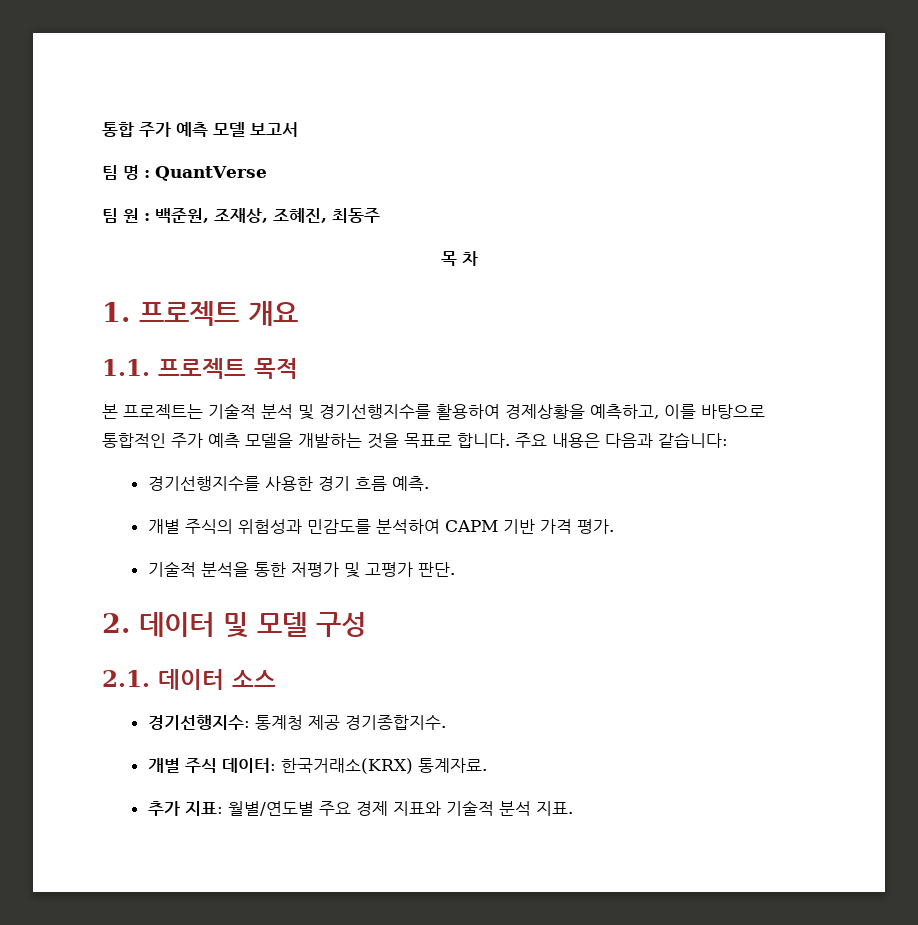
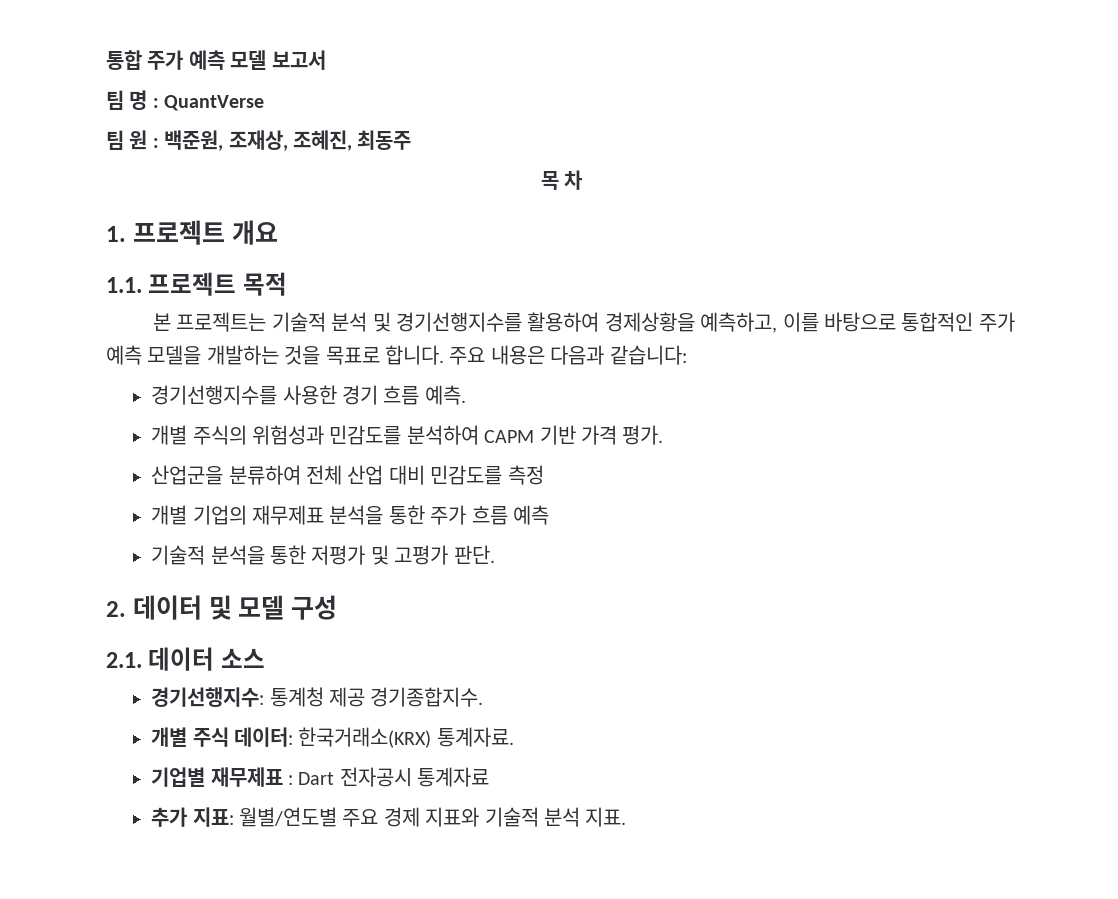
+ 산업군을 분류하여 전체 산업 대비 민감도를 측정
+ 개별 기업의 재무제표 분석을 통한 주가 흐름 예측
+ 기업별 재무제표 : Dart 전자공시 통계자료

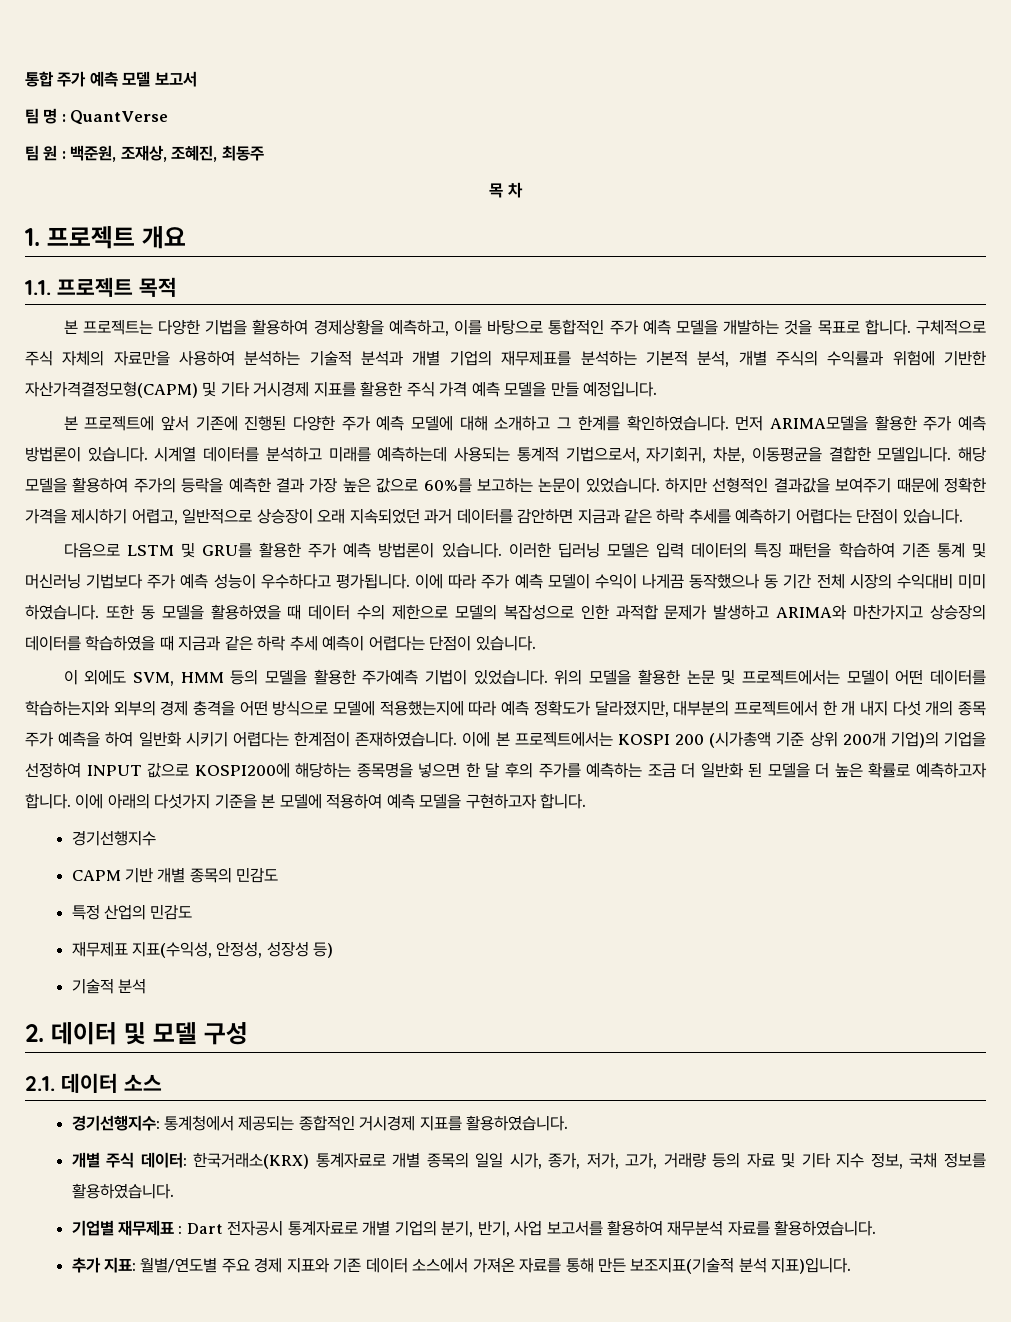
- 본 프로젝트는 기술적 분석 및 경기선행지수를 활용하여 경제상황을 예측하고, 이를 바탕으로 통합적인 주가 예측 모델을 개발하는 것을 목표로 합니다.
+ 본 프로젝트는 다양한 기법을 활용하여 경제상황을 예측하고, 이를 바탕으로 통합적인 주가 예측 모델을 개발하는 것을 목표로 합니다.
- 주요 내용은 다음과 같습니다:
- 경기선행지수를 사용한 경기 흐름 예측.
- 개별 주식의 위험성과 민감도를 분석하여 CAPM 기반 가격 평가.
- 산업군을 분류하여 전체 산업 대비 민감도를 측정
- 개별 기업의 재무제표 분석을 통한 주가 흐름 예측
- 기술적 분석을 통한 저평가 및 고평가 판단.
+ 구체적으로 주식 자체의 자료만을 사용하여 분석하는 기술적 분석과 개별 기업의 재무제표를 분석하는 기본적 분석, 개별 주식의 수익률과 위험에 기반한 자산가격결정모형(CAPM) 및 기타 거시경제 지표를 활용한 주식 가격 예측 모델을 만들 예정입니다.
+ 본 프로젝트에 앞서 기존에 진행된 다양한 주가 예측 모델에 대해 소개하고 그 한계를 확인하였습니다. 먼저 ARIMA모델을 활용한 주가 예측 방법론이 있습니다. 시계열 데이터를 분석하고 미래를 예측하는데 사용되는 통계적 기법으로서, 자기회귀, 차분, 이동평균을 결합한 모델입니다. 해당 모델을 활용하여 주가의 등락을 예측한 결과 가장 높은 값으로 60%를 보고하는 논문이 있었습니다. 하지만 선형적인 결과값을 보여주기 때문에 정확한 가격을 제시하기 어렵고, 일반적으로 상승장이 오래 지속되었던 과거 데이터를 감안하면 지금과 같은 하락 추세를 예측하기 어렵다는 단점이 있습니다.
+ 다음으로 LSTM 및 GRU를 활용한 주가 예측 방법론이 있습니다. 이러한 딥러닝 모델은 입력 데이터의 특징 패턴을 학습하여 기존 통계 및 머신러닝 기법보다 주가 예측 성능이 우수하다고 평가됩니다. 이에 따라 주가 예측 모델이 수익이 나게끔 동작했으나 동 기간 전체 시장의 수익대비 미미 하였습니다. 또한 동 모델을 활용하였을 때 데이터 수의 제한으로 모델의 복잡성으로 인한 과적합 문제가 발생하고 ARIMA와 마찬가지고 상승장의 데이터를 학습하였을 때 지금과 같은 하락 추세 예측이 어렵다는 단점이 있습니다.
+ 이 외에도 SVM, HMM 등의 모델을 활용한 주가예측 기법이 있었습니다. 위의 모델을 활용한 논문 및 프로젝트에서는 모델이 어떤 데이터를 학습하는지와 외부의 경제 충격을 어떤 방식으로 모델에 적용했는지에 따라 예측 정확도가 달라졌지만, 대부분의 프로젝트에서 한 개 내지 다섯 개의 종목 주가 예측을 하여 일반화 시키기 어렵다는 한계점이 존재하였습니다. 이에 본 프로젝트에서는 KOSPI 200 (시가총액 기준 상위 200개 기업)의 기업을 선정하여 INPUT 값으로 KOSPI200에 해당하는 종목명을 넣으면 한 달 후의 주가를 예측하는 조금 더 일반화 된 모델을 더 높은 확률로 예측하고자 합니다. 이에 아래의 다섯가지 기준을 본 모델에 적용하여 예측 모델을 구현하고자 합니다.
+ 경기선행지수
+ CAPM 기반 개별 종목의 민감도
+ 특정 산업의 민감도
+ 재무제표 지표(수익성, 안정성, 성장성 등)
+ 기술적 분석
- 경기선행지수: 통계청 제공 경기종합지수.
- 개별 주식 데이터: 한국거래소(KRX) 통계자료.
+ 경기선행지수: 통계청에서 제공되는 종합적인 거시경제 지표를 활용하였습니다.
+ 개별 주식 데이터: 한국거래소(KRX) 통계자료로 개별 종목의 일일 시가, 종가, 저가, 고가, 거래량 등의 자료 및 기타 지수 정보, 국채 정보를 활용하였습니다.
- 기업별 재무제표 : Dart 전자공시 통계자료
+ 기업별 재무제표 : Dart 전자공시 통계자료로 개별 기업의 분기, 반기, 사업 보고서를 활용하여 재무분석 자료를 활용하였습니다.
- 추가 지표: 월별/연도별 주요 경제 지표와 기술적 분석 지표.
+ 추가 지표: 월별/연도별 주요 경제 지표와 기존 데이터 소스에서 가져온 자료를 통해 만든 보조지표(기술적 분석 지표)입니다.

